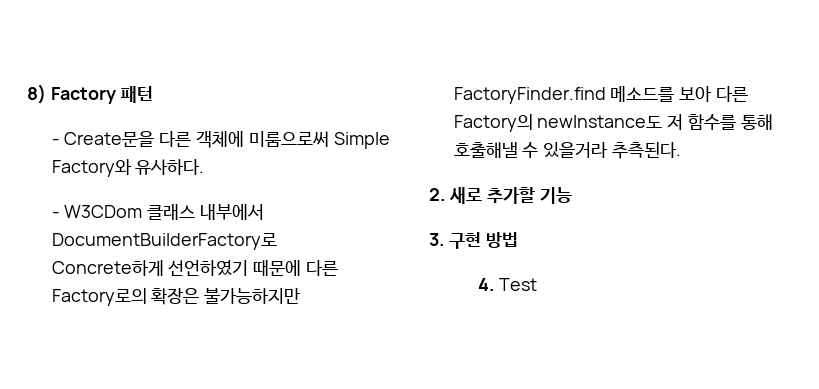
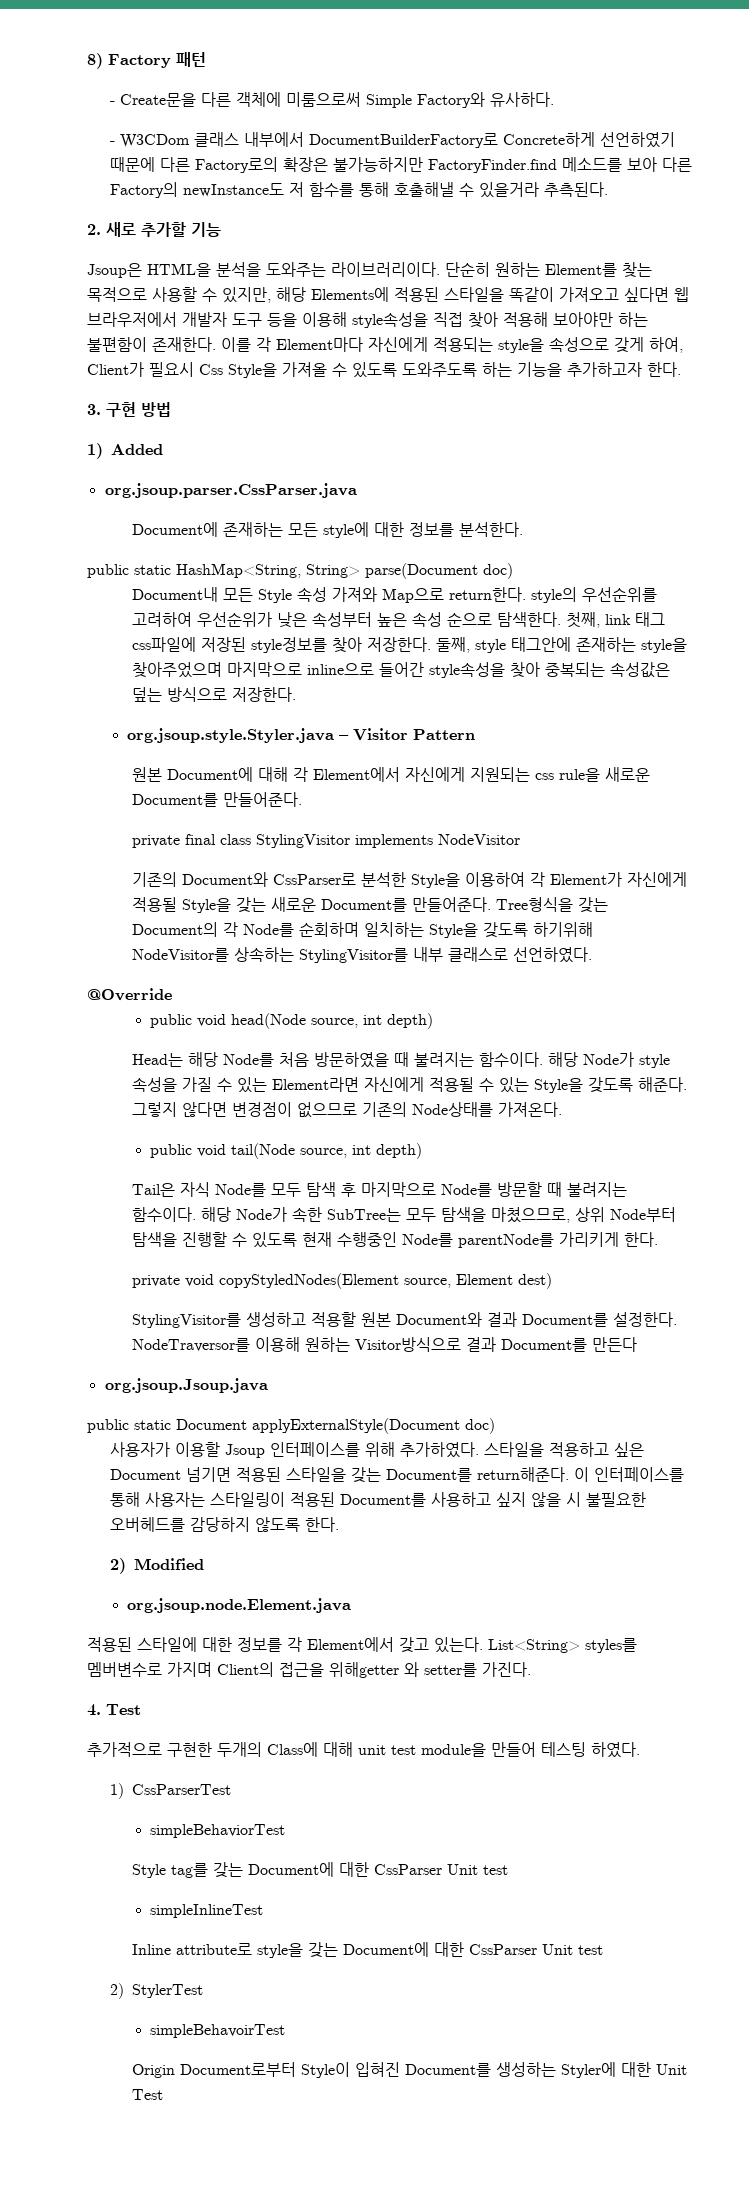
+ Jsoup은 HTML을 분석을 도와주는 라이브러리이다. 단순히 원하는 Element를 찾는 목적으로 사용할 수 있지만, 해당 Elements에 적용된 스타일을 똑같이 가져오고 싶다면 웹 브라우저에서 개발자 도구 등을 이용해 style속성을 직접 찾아 적용해 보아야만 하는 불편함이 존재한다. 이를 각 Element마다 자신에게 적용되는 style을 속성으로 갖게 하여, Client가 필요시 Css Style을 가져올 수 있도록 도와주도록 하는 기능을 추가하고자 한다.
  3. 구현 방법
+ 1) Added
+ org.jsoup.parser.CssParser.java
+ Document에 존재하는 모든 style에 대한 정보를 분석한다.
+ public static HashMap<String, String> parse(Document doc)
+ Document내 모든 Style 속성 가져와 Map으로 return한다. style의 우선순위를 고려하여 우선순위가 낮은 속성부터 높은 속성 순으로 탐색한다. 첫째, link 태그 css파일에 저장된 style정보를 찾아 저장한다. 둘째, style 태그안에 존재하는 style을 찾아주었으며 마지막으로 inline으로 들어간 style속성을 찾아 중복되는 속성값은 덮는 방식으로 저장한다.
+ org.jsoup.style.Styler.java – Visitor Pattern
+ 원본 Document에 대해 각 Element에서 자신에게 지원되는 css rule을 새로운 Document를 만들어준다.
+ private final class StylingVisitor implements NodeVisitor
+ 기존의 Document와 CssParser로 분석한 Style을 이용하여 각 Element가 자신에게 적용될 Style을 갖는 새로운 Document를 만들어준다. Tree형식을 갖는 Document의 각 Node를 순회하며 일치하는 Style을 갖도록 하기위해 NodeVisitor를 상속하는 StylingVisitor를 내부 클래스로 선언하였다.
+ @Override
+ public void head(Node source, int depth)
+ Head는 해당 Node를 처음 방문하였을 때 불려지는 함수이다. 해당 Node가 style 속성을 가질 수 있는 Element라면 자신에게 적용될 수 있는 Style을 갖도록 해준다. 그렇지 않다면 변경점이 없으므로 기존의 Node상태를 가져온다.
+ public void tail(Node source, int depth)
+ Tail은 자식 Node를 모두 탐색 후 마지막으로 Node를 방문할 때 불려지는 함수이다. 해당 Node가 속한 SubTree는 모두 탐색을 마쳤으므로, 상위 Node부터 탐색을 진행할 수 있도록 현재 수행중인 Node를 parentNode를 가리키게 한다.
+ private void copyStyledNodes(Element source, Element dest)
+ StylingVisitor를 생성하고 적용할 원본 Document와 결과 Document를 설정한다. NodeTraversor를 이용해 원하는 Visitor방식으로 결과 Document를 만든다
+ org.jsoup.Jsoup.java
+ public static Document applyExternalStyle(Document doc)
+ 사용자가 이용할 Jsoup 인터페이스를 위해 추가하였다. 스타일을 적용하고 싶은 Document 넘기면 적용된 스타일을 갖는 Document를 return해준다. 이 인터페이스를 통해 사용자는 스타일링이 적용된 Document를 사용하고 싶지 않을 시 불필요한 오버헤드를 감당하지 않도록 한다.
+ 2) Modified
+ org.jsoup.node.Element.java
+ 적용된 스타일에 대한 정보를 각 Element에서 갖고 있는다. List<String> styles를 멤버변수로 가지며 Client의 접근을 위해getter 와 setter를 가진다.
  4. Test
+ 추가적으로 구현한 두개의 Class에 대해 unit test module을 만들어 테스팅 하였다.
+ 1) CssParserTest
+ simpleBehaviorTest
+ Style tag를 갖는 Document에 대한 CssParser Unit test
+ simpleInlineTest
+ Inline attribute로 style을 갖는 Document에 대한 CssParser Unit test
+ 2) StylerTest
+ simpleBehavoirTest
+ Origin Document로부터 Style이 입혀진 Document를 생성하는 Styler에 대한 Unit Test

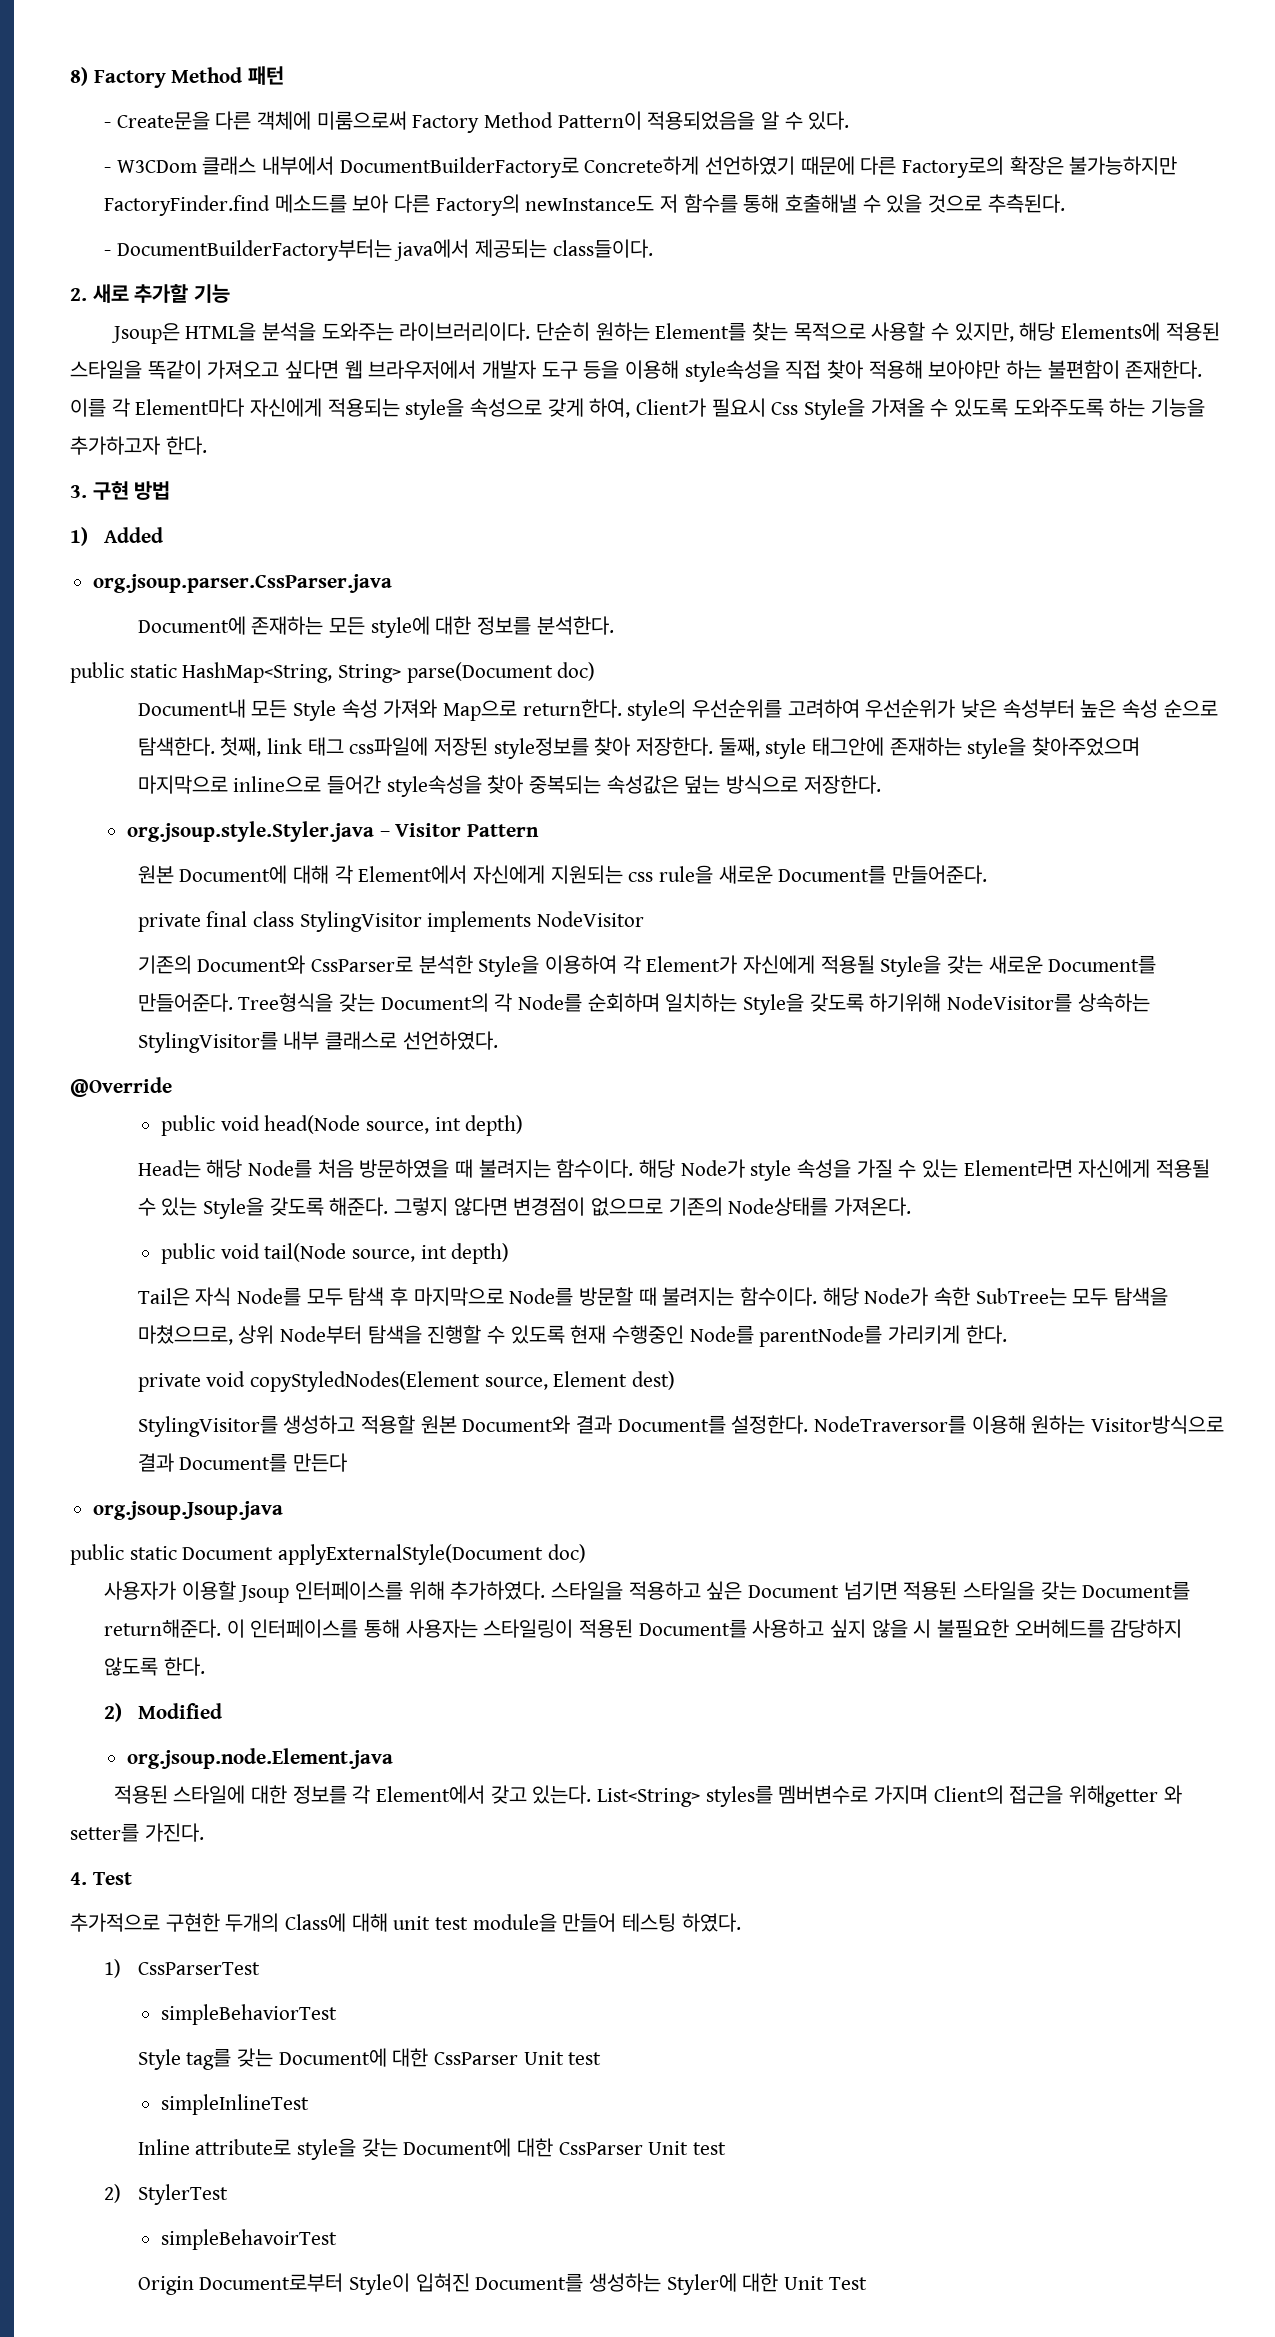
- 8) Factory 패턴
+ 8) Factory Method 패턴
- - Create문을 다른 객체에 미룸으로써 Simple Factory와 유사하다.
+ - Create문을 다른 객체에 미룸으로써 Factory Method Pattern이 적용되었음을 알 수 있다.
- - W3CDom 클래스 내부에서 DocumentBuilderFactory로 Concrete하게 선언하였기 때문에 다른 Factory로의 확장은 불가능하지만 FactoryFinder.find 메소드를 보아 다른 Factory의 newInstance도 저 함수를 통해 호출해낼 수 있을거라 추측된다.
+ - W3CDom 클래스 내부에서 DocumentBuilderFactory로 Concrete하게 선언하였기 때문에 다른 Factory로의 확장은 불가능하지만 FactoryFinder.find 메소드를 보아 다른 Factory의 newInstance도 저 함수를 통해 호출해낼 수 있을 것으로 추측된다.
+ - DocumentBuilderFactory부터는 java에서 제공되는 class들이다.

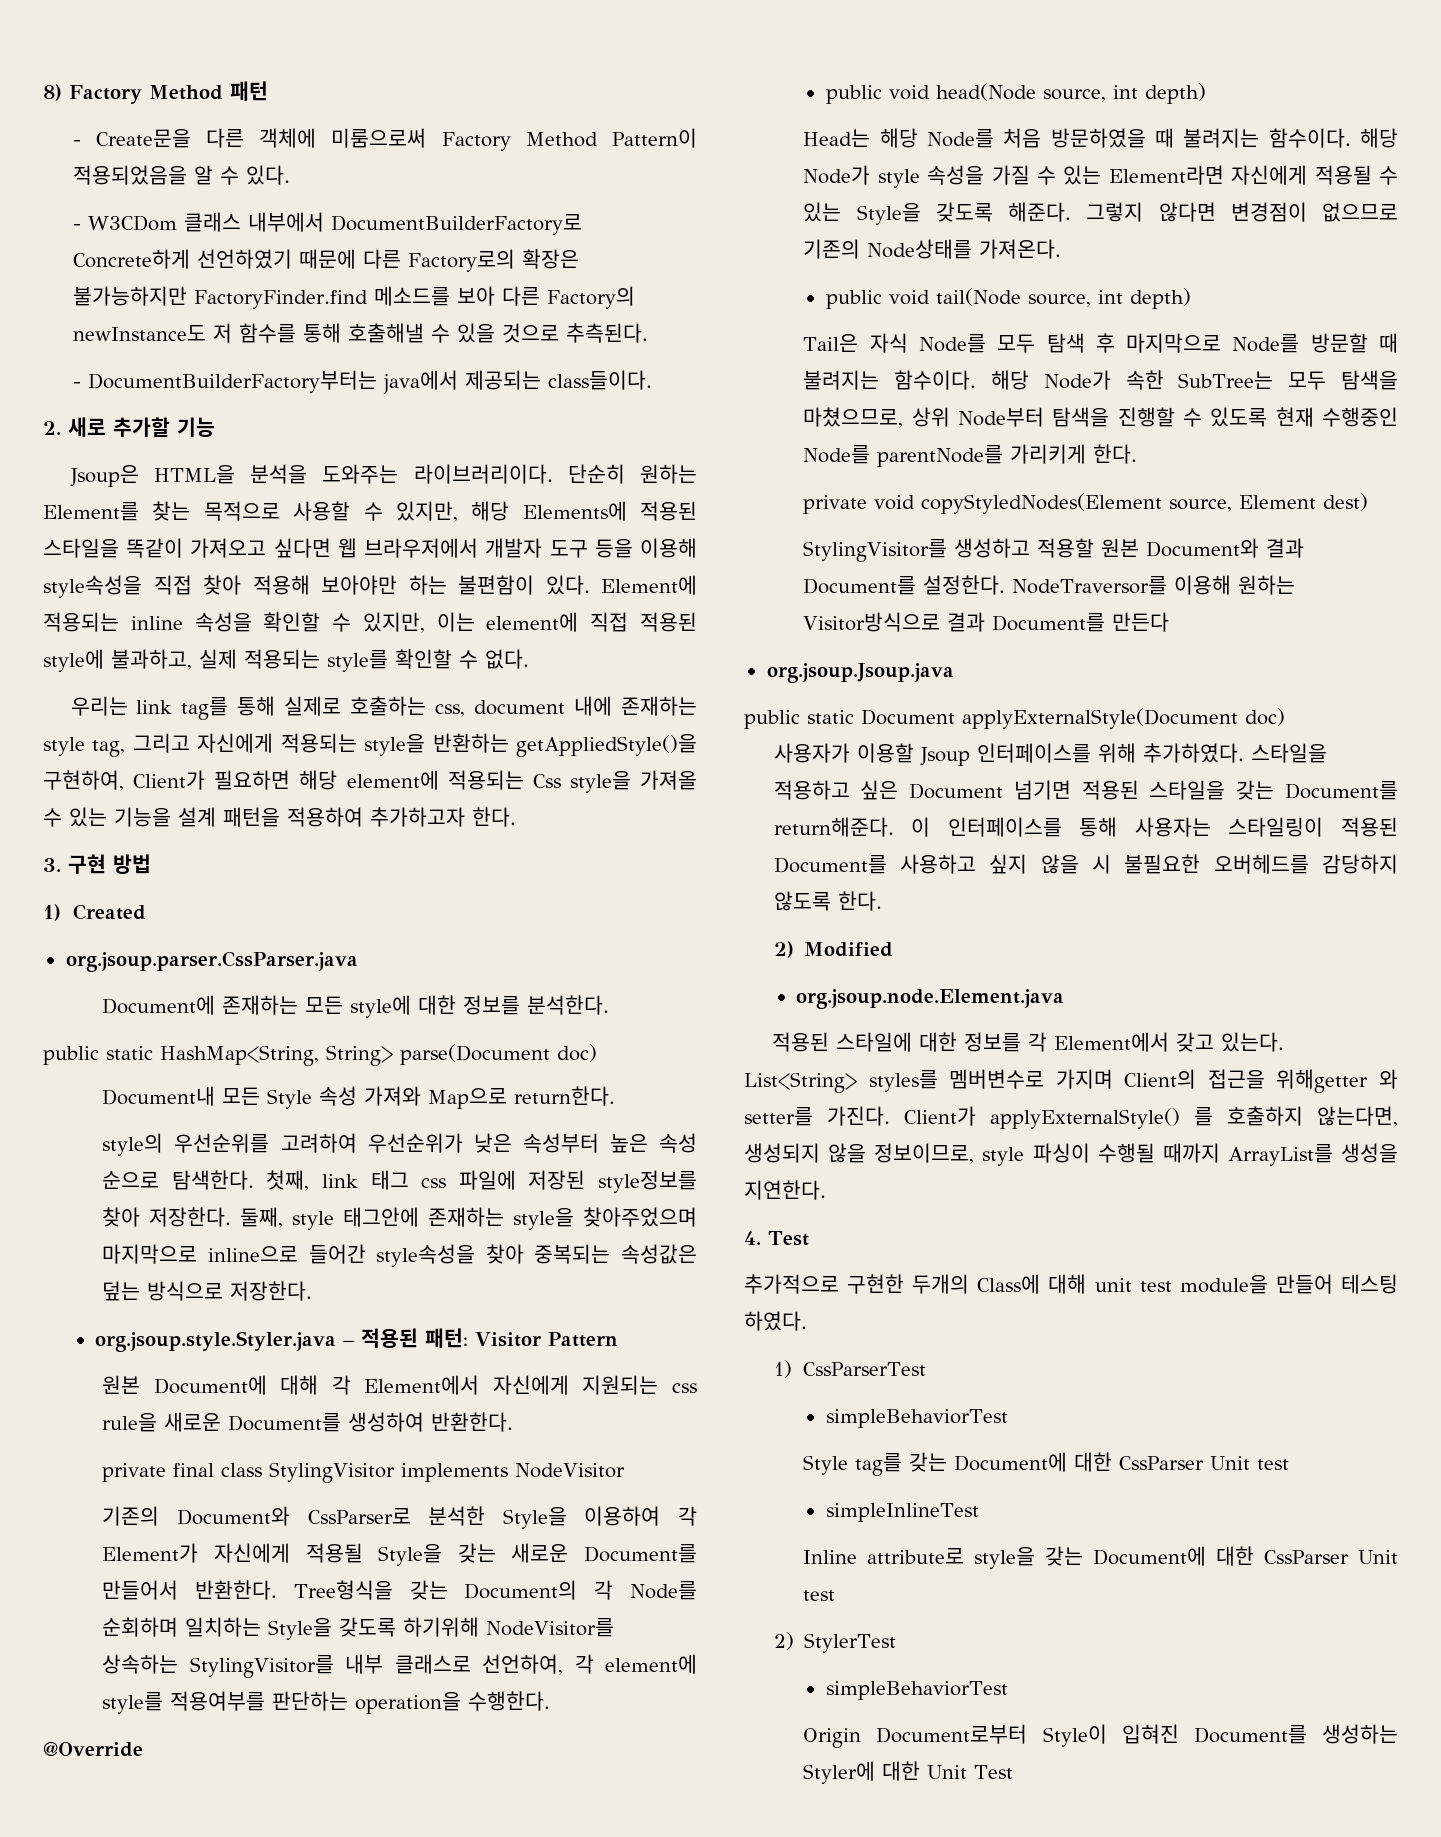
- 단순히 원하는 Element를 찾는 목적으로 사용할 수 있지만, 해당 Elements에 적용된 스타일을 똑같이 가져오고 싶다면 웹 브라우저에서 개발자 도구 등을 이용해 style속성을 직접 찾아 적용해 보아야만 하는 불편함이 존재한다. 이를 각 Element마다 자신에게 적용되는 style을 속성으로 갖게 하여, Client가 필요시 Css Style을 가져올 수 있도록 도와주도록 하는 기능을 추가하고자 한다.
+ 단순히 원하는 Element를 찾는 목적으로 사용할 수 있지만, 해당 Elements에 적용된 스타일을 똑같이 가져오고 싶다면 웹 브라우저에서 개발자 도구 등을 이용해 style속성을 직접 찾아 적용해 보아야만 하는 불편함이 있다. Element에 적용되는 inline 속성을 확인할 수 있지만, 이는 element에 직접 적용된 style에 불과하고, 실제 적용되는 style를 확인할 수 없다.
+ 우리는 link tag를 통해 실제로 호출하는 css, document 내에 존재하는 style tag, 그리고 자신에게 적용되는 style을 반환하는 getAppliedStyle()을 구현하여, Client가 필요하면 해당 element에 적용되는 Css style을 가져올 수 있는 기능을 설계 패턴을 적용하여 추가하고자 한다.
- 1) Added
+ 1) Created
- Document내 모든 Style 속성 가져와 Map으로 return한다. style의 우선순위를 고려하여 우선순위가 낮은 속성부터 높은 속성 순으로 탐색한다.
+ Document내 모든 Style 속성 가져와 Map으로 return한다.
+ style의 우선순위를 고려하여 우선순위가 낮은 속성부터 높은 속성 순으로 탐색한다.
- 첫째, link 태그 css파일에 저장된 style정보를 찾아 저장한다.
+ 첫째, link 태그 css 파일에 저장된 style정보를 찾아 저장한다.
- org.jsoup.style.Styler.java – Visitor Pattern
+ org.jsoup.style.Styler.java – 적용된 패턴: Visitor Pattern
- 원본 Document에 대해 각 Element에서 자신에게 지원되는 css rule을 새로운 Document를 만들어준다.
+ 원본 Document에 대해 각 Element에서 자신에게 지원되는 css rule을 새로운 Document를 생성하여 반환한다.
- 기존의 Document와 CssParser로 분석한 Style을 이용하여 각 Element가 자신에게 적용될 Style을 갖는 새로운 Document를 만들어준다.
+ 기존의 Document와 CssParser로 분석한 Style을 이용하여 각 Element가 자신에게 적용될 Style을 갖는 새로운 Document를 만들어서 반환한다.
- Tree형식을 갖는 Document의 각 Node를 순회하며 일치하는 Style을 갖도록 하기위해 NodeVisitor를 상속하는 StylingVisitor를 내부 클래스로 선언하였다.
+ Tree형식을 갖는 Document의 각 Node를 순회하며 일치하는 Style을 갖도록 하기위해 NodeVisitor를 상속하는 StylingVisitor를 내부 클래스로 선언하여, 각 element에 style를 적용여부를 판단하는 operation을 수행한다.
+ Client가 applyExternalStyle() 를 호출하지 않는다면, 생성되지 않을 정보이므로, style 파싱이 수행될 때까지 ArrayList를 생성을 지연한다.
  2) StylerTest
- simpleBehavoirTest
+ simpleBehaviorTest

